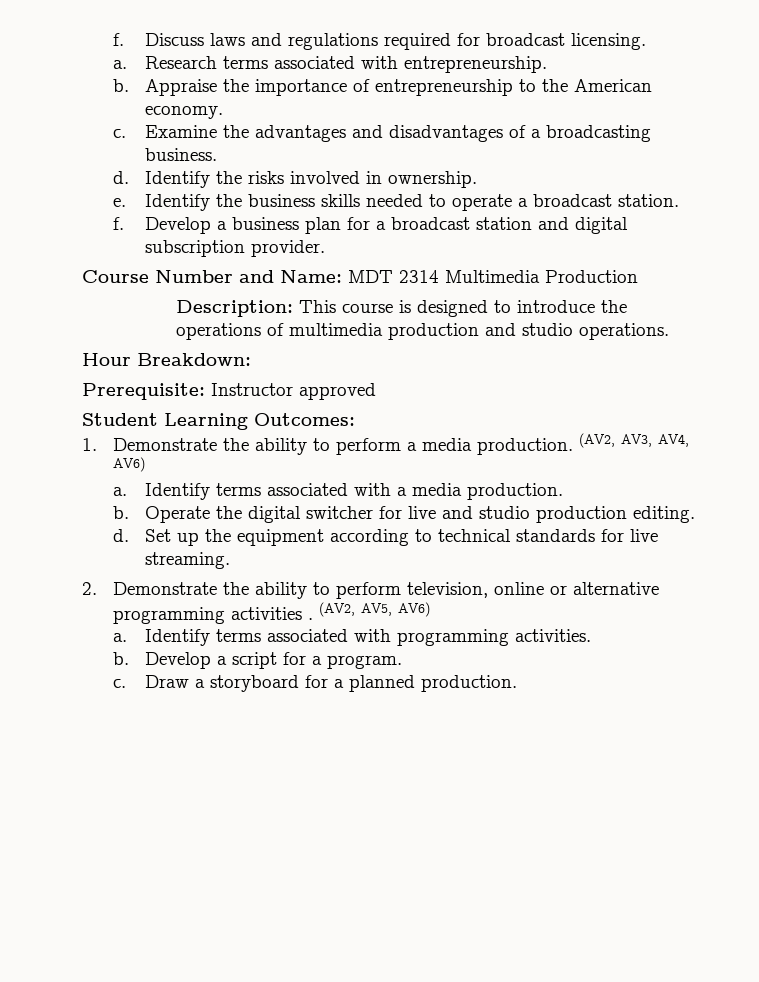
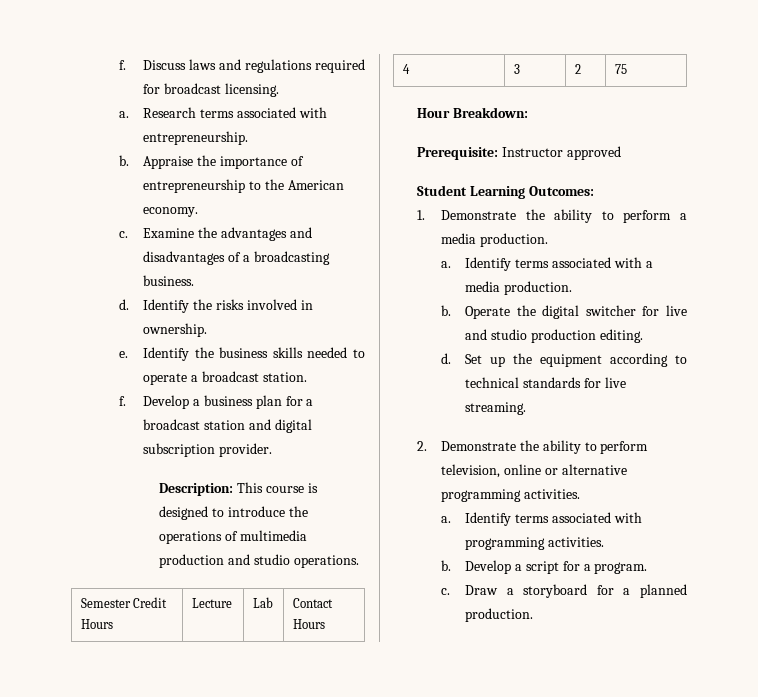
- Course Number and Name: MDT 2314 Multimedia Production
+ Semester Credit Hours | Lecture | Lab | Contact Hours
+ 4 | 3 | 2 | 75
- (AV2, AV3, AV4, AV6)
- 2. Demonstrate the ability to perform television, online or alternative programming activities . (AV2, AV5, AV6)
+ 2. Demonstrate the ability to perform television, online or alternative programming activities.

